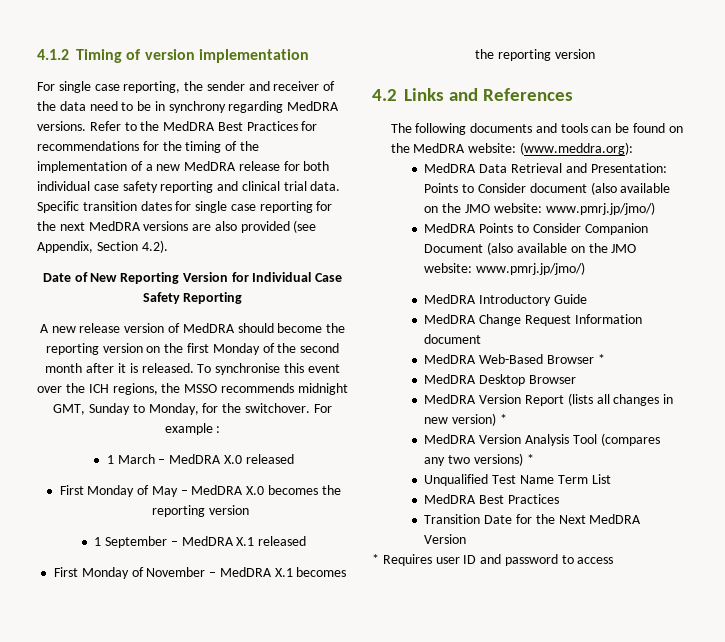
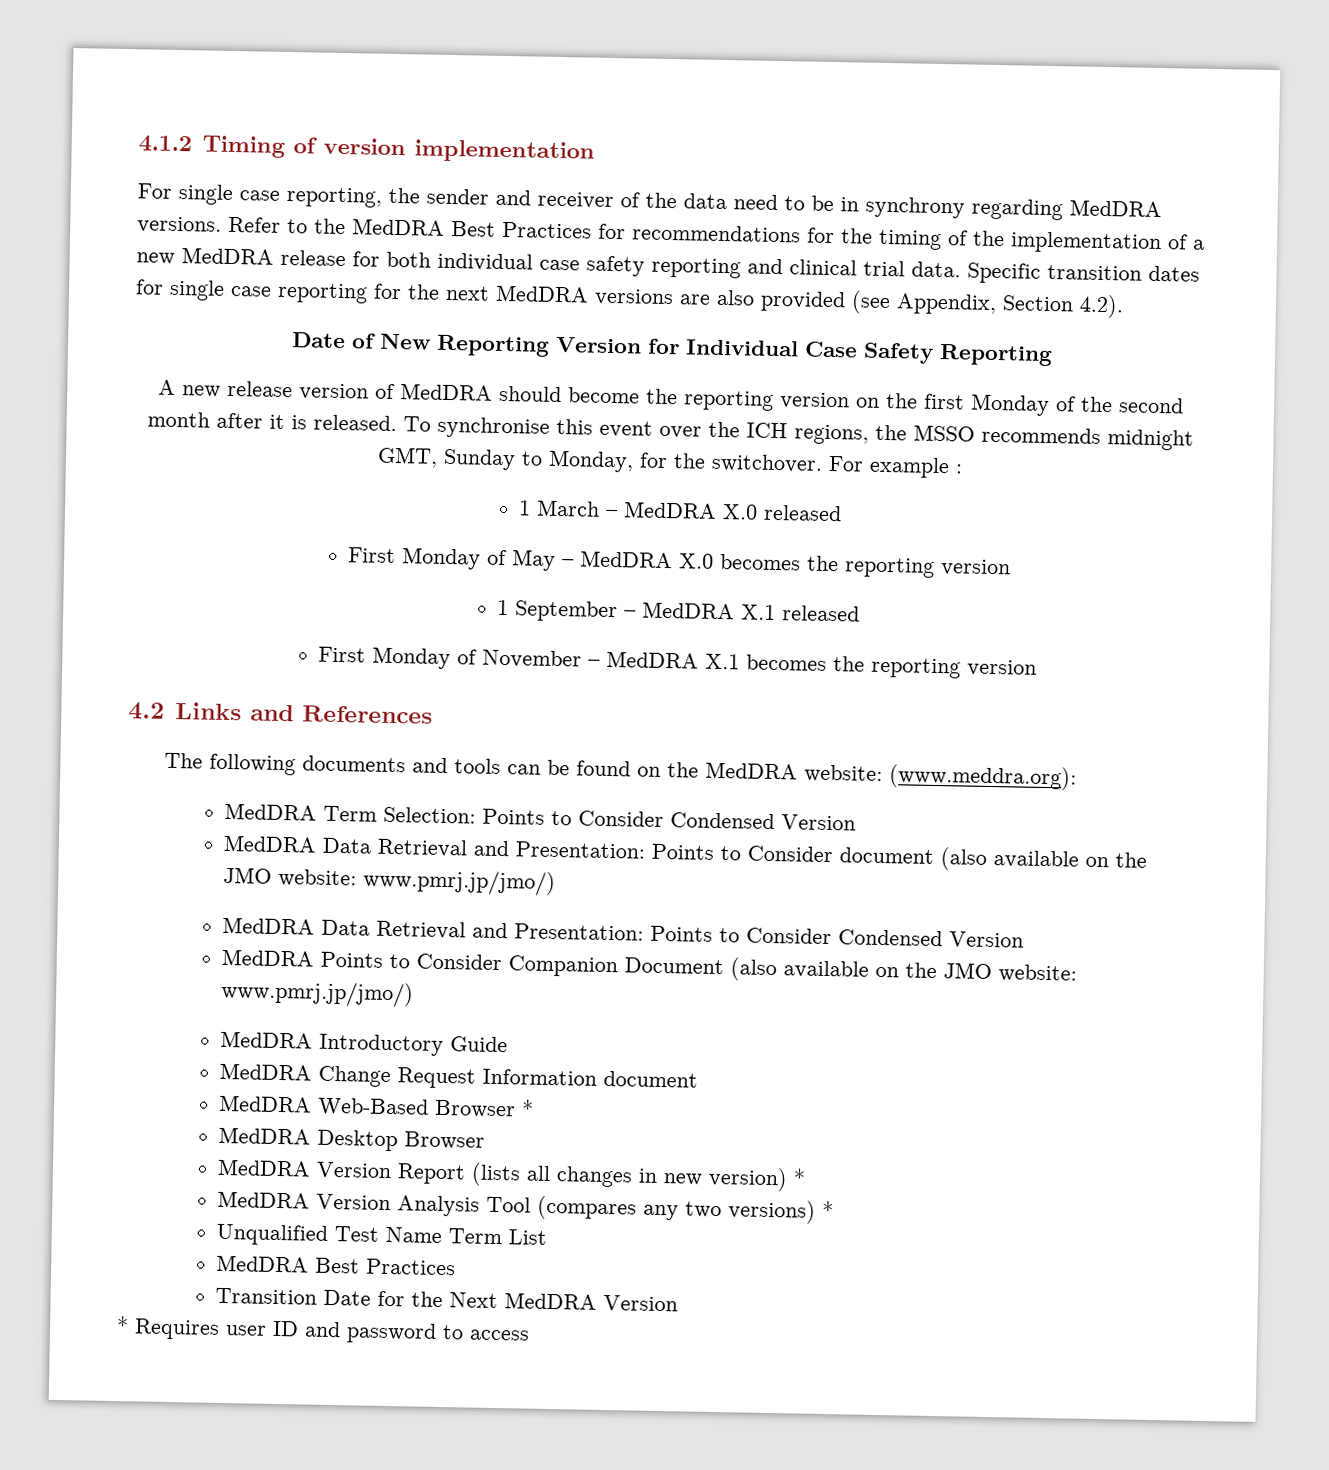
+ MedDRA Term Selection: Points to Consider Condensed Version
+ MedDRA Data Retrieval and Presentation: Points to Consider Condensed Version

